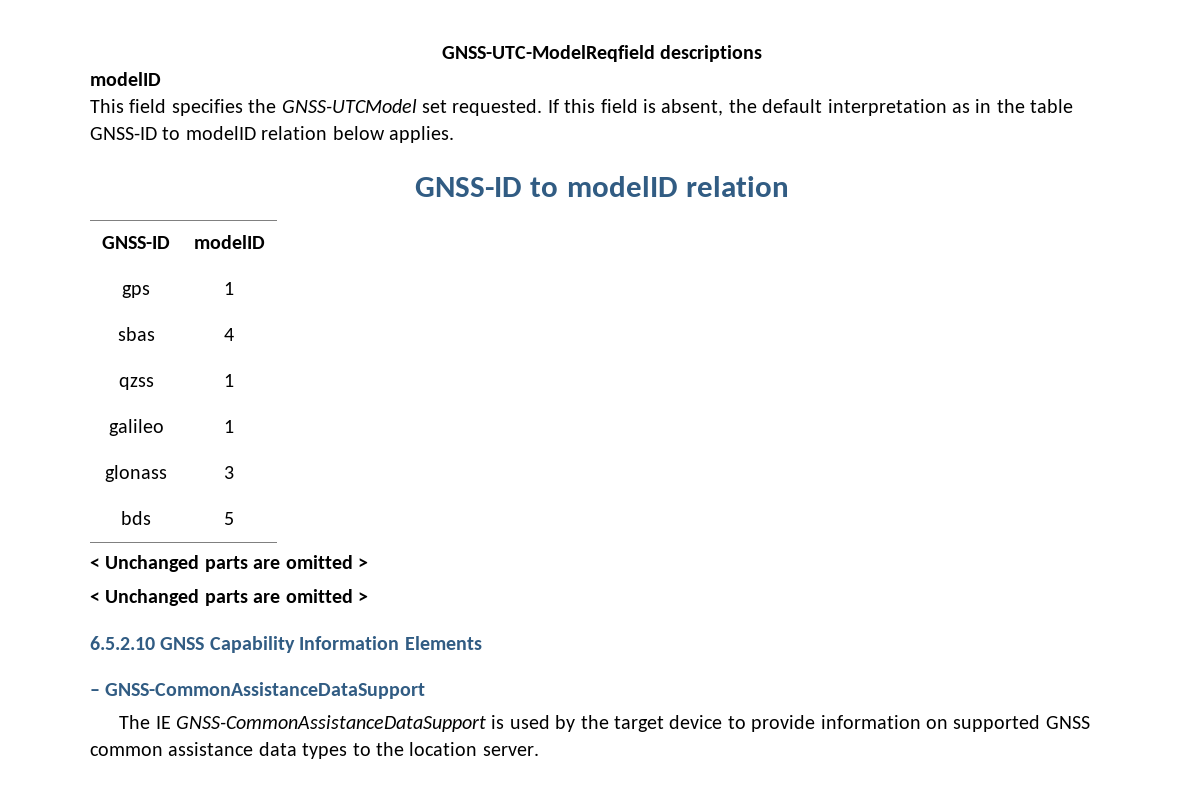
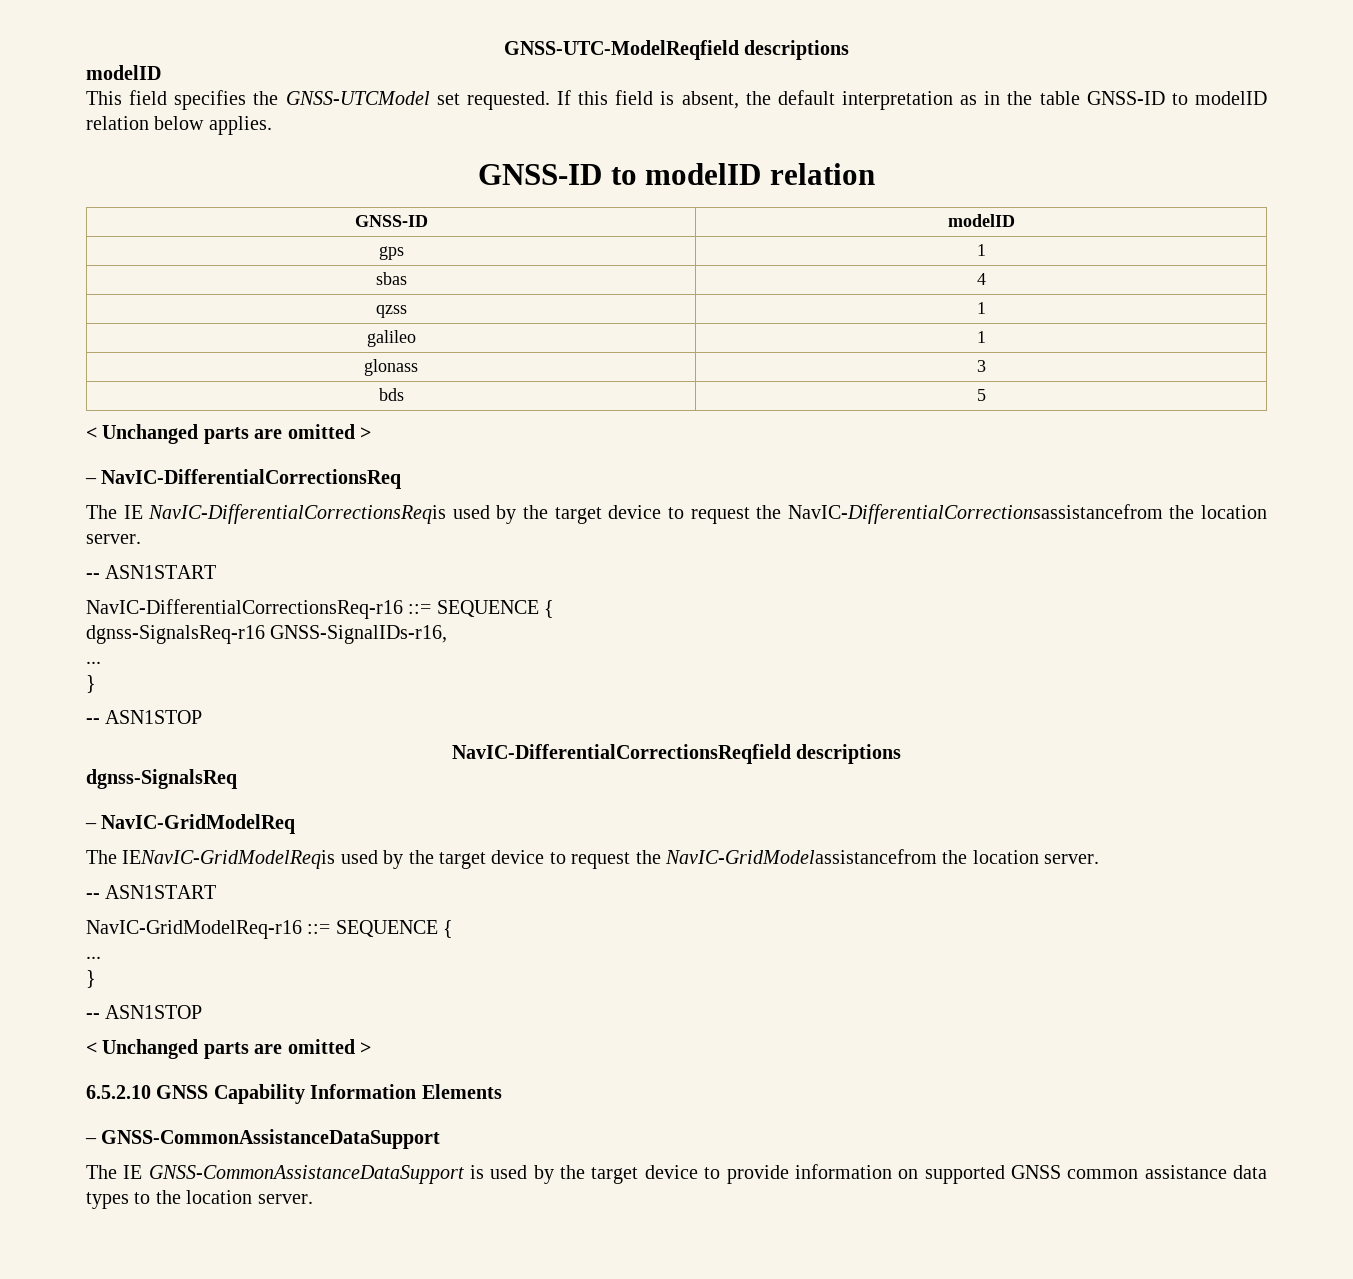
+ – NavIC-DifferentialCorrectionsReq
+ The IE NavIC-DifferentialCorrectionsReqis used by the target device to request the NavIC-DifferentialCorrectionsassistancefrom the location server.
+ -- ASN1START
+ NavIC-DifferentialCorrectionsReq-r16 ::= SEQUENCE {
+ dgnss-SignalsReq-r16 GNSS-SignalIDs-r16,
+ ...
+ }
+ -- ASN1STOP
+ NavIC-DifferentialCorrectionsReqfield descriptions
+ dgnss-SignalsReq
+ – NavIC-GridModelReq
+ The IENavIC-GridModelReqis used by the target device to request the NavIC-GridModelassistancefrom the location server.
+ -- ASN1START
+ NavIC-GridModelReq-r16 ::= SEQUENCE {
+ ...
+ }
+ -- ASN1STOP

